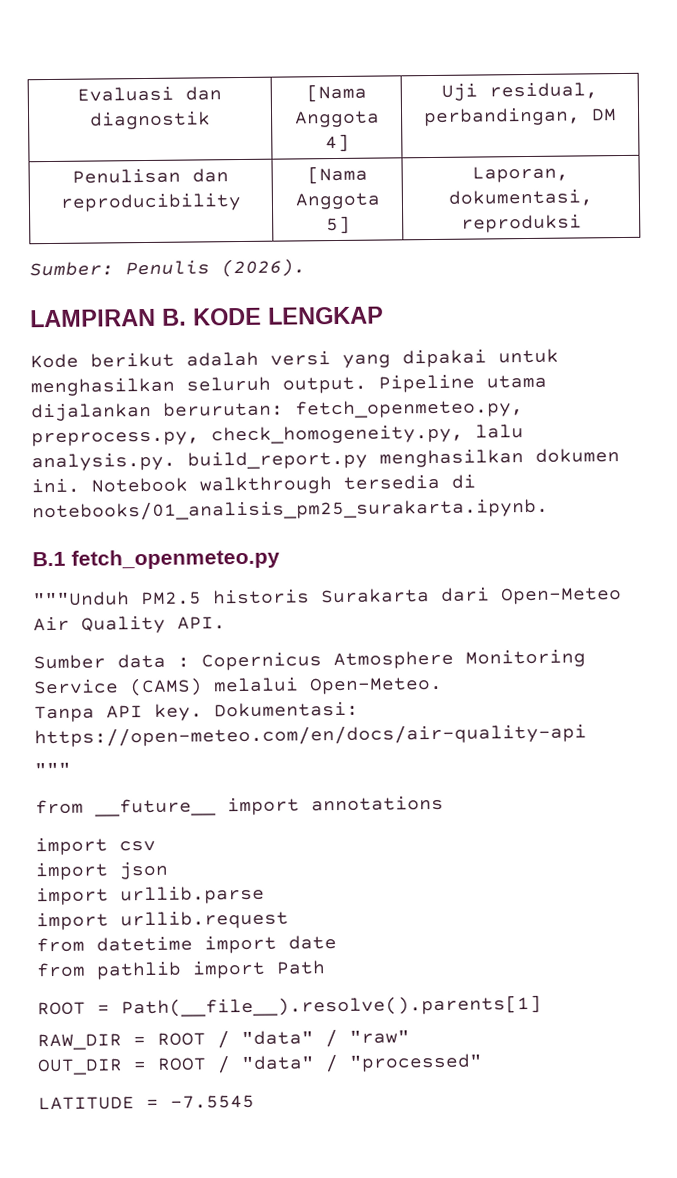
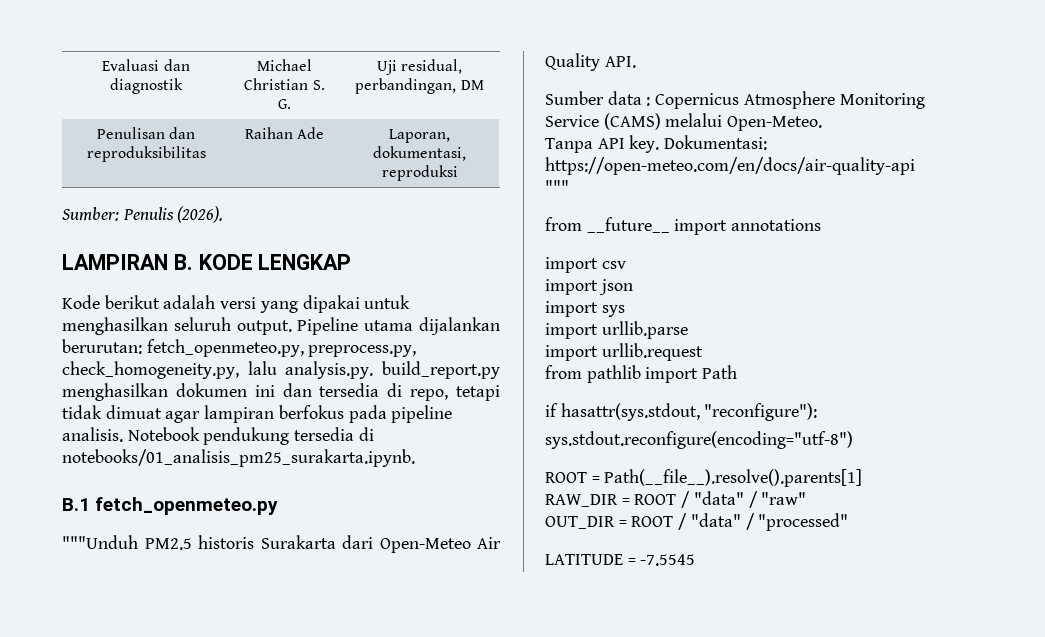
- Evaluasi dan diagnostik | [Nama Anggota 4] | Uji residual, perbandingan, DM
+ Evaluasi dan diagnostik | Michael Christian S. G. | Uji residual, perbandingan, DM
- Penulisan dan reproducibility | [Nama Anggota 5] | Laporan, dokumentasi, reproduksi
+ Penulisan dan reproduksibilitas | Raihan Ade | Laporan, dokumentasi, reproduksi
- Pipeline utama dijalankan berurutan: fetch_openmeteo.py, preprocess.py, check_homogeneity.py, lalu analysis.py. build_report.py menghasilkan dokumen ini. Notebook walkthrough tersedia di notebooks/01_analisis_pm25_surakarta.ipynb.
+ Pipeline utama dijalankan berurutan: fetch_openmeteo.py, preprocess.py, check_homogeneity.py, lalu analysis.py. build_report.py menghasilkan dokumen ini dan tersedia di repo, tetapi tidak dimuat agar lampiran berfokus pada pipeline analisis. Notebook pendukung tersedia di notebooks/01_analisis_pm25_surakarta.ipynb.
+ import sys
- from datetime import date
+ if hasattr(sys.stdout, "reconfigure"):
+ sys.stdout.reconfigure(encoding="utf-8")

